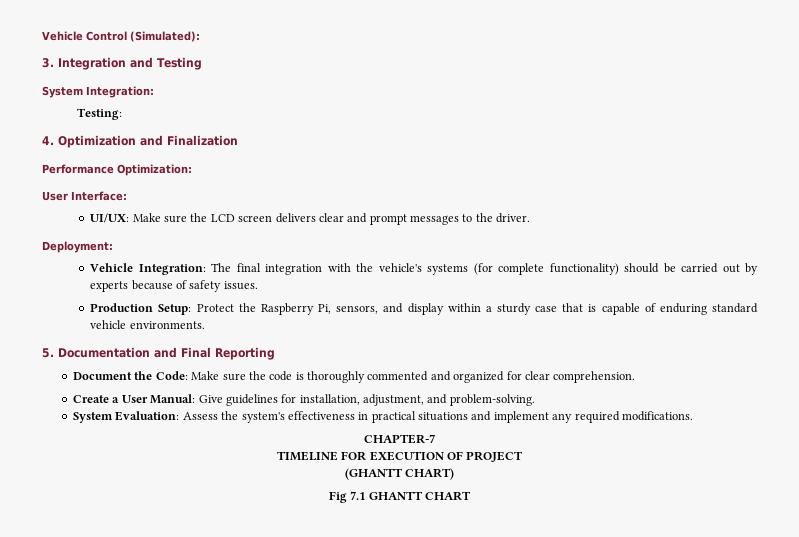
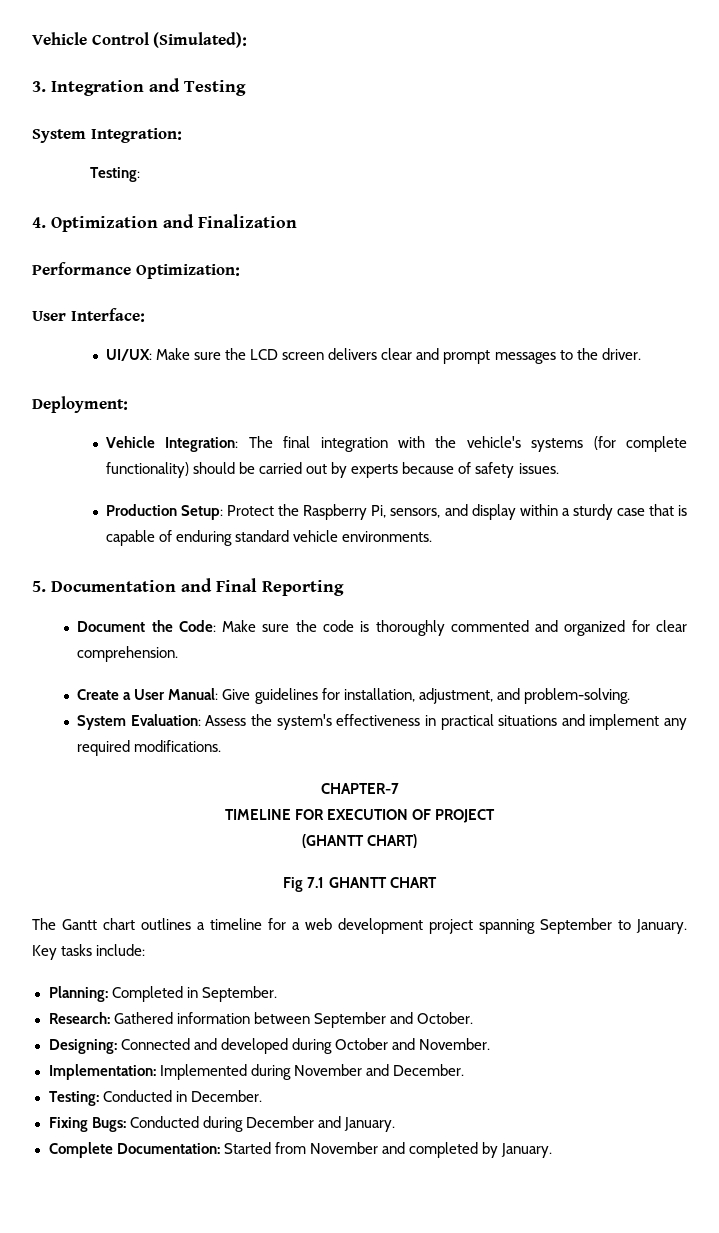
+ The Gantt chart outlines a timeline for a web development project spanning September to January. Key tasks include:
+ Planning: Completed in September.
+ Research: Gathered information between September and October.
+ Designing: Connected and developed during October and November.
+ Implementation: Implemented during November and December.
+ Testing: Conducted in December.
+ Fixing Bugs: Conducted during December and January.
+ Complete Documentation: Started from November and completed by January.

